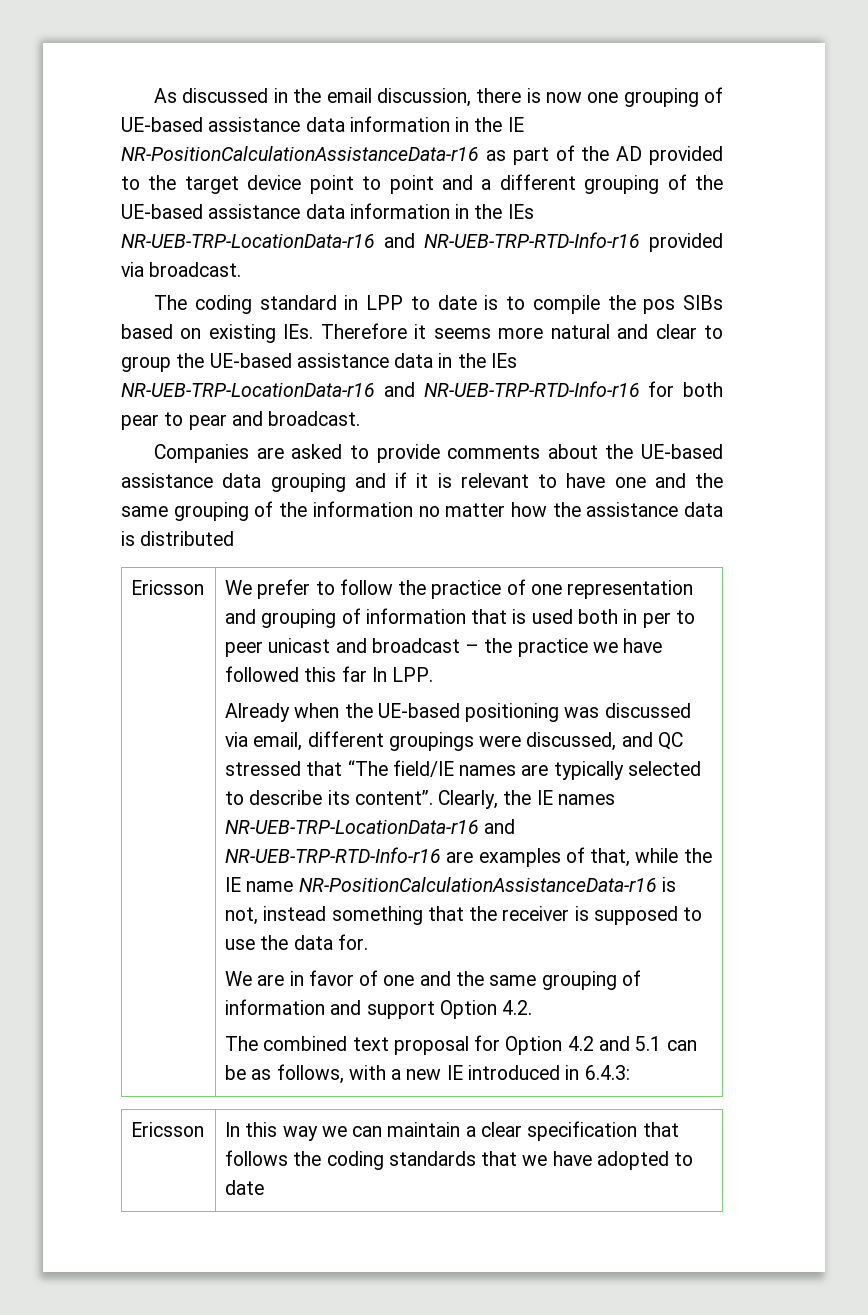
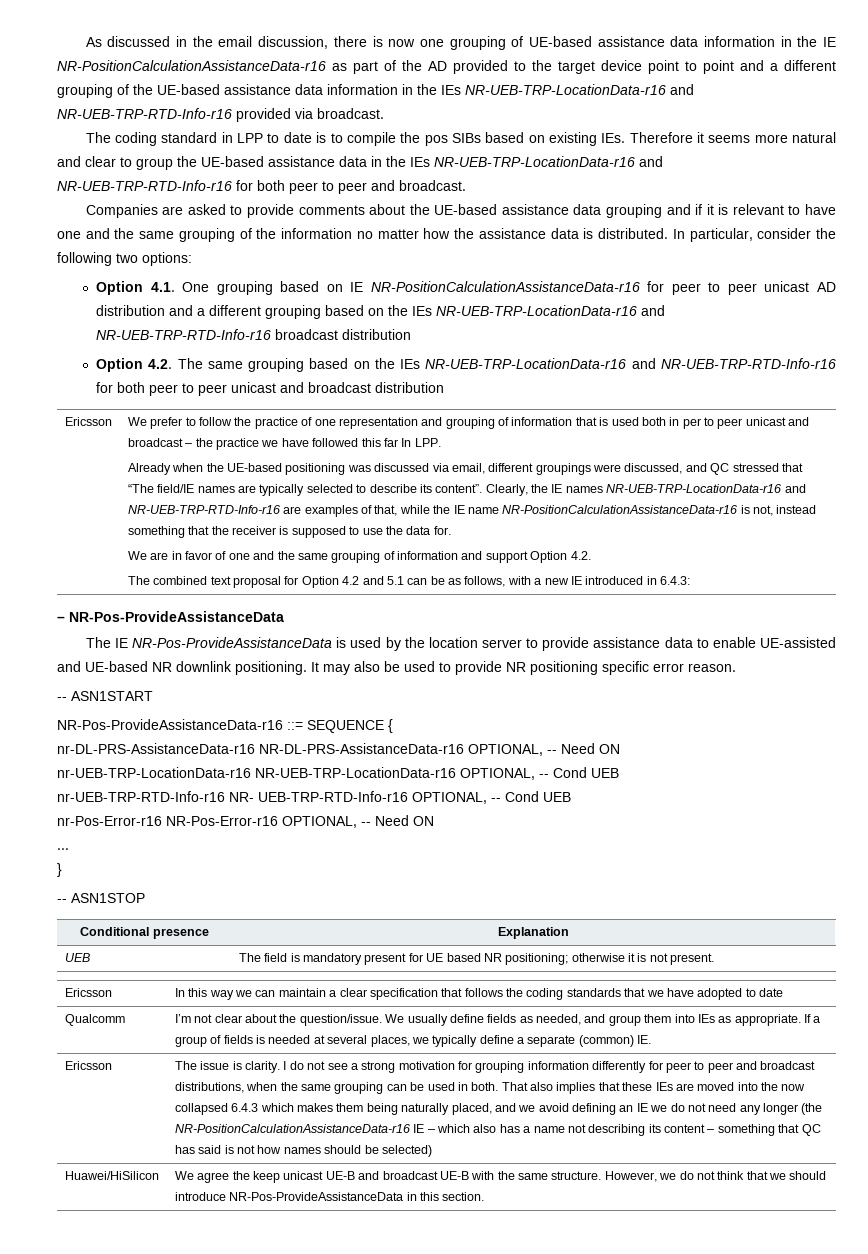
- The coding standard in LPP to date is to compile the pos SIBs based on existing IEs. Therefore it seems more natural and clear to group the UE-based assistance data in the IEs NR-UEB-TRP-LocationData-r16 and NR-UEB-TRP-RTD-Info-r16 for both pear to pear and broadcast.
+ The coding standard in LPP to date is to compile the pos SIBs based on existing IEs. Therefore it seems more natural and clear to group the UE-based assistance data in the IEs NR-UEB-TRP-LocationData-r16 and NR-UEB-TRP-RTD-Info-r16 for both peer to peer and broadcast.
- Companies are asked to provide comments about the UE-based assistance data grouping and if it is relevant to have one and the same grouping of the information no matter how the assistance data is distributed
+ Companies are asked to provide comments about the UE-based assistance data grouping and if it is relevant to have one and the same grouping of the information no matter how the assistance data is distributed. In particular, consider the following two options:
+ Option 4.1. One grouping based on IE NR-PositionCalculationAssistanceData-r16 for peer to peer unicast AD distribution and a different grouping based on the IEs NR-UEB-TRP-LocationData-r16 and NR-UEB-TRP-RTD-Info-r16 broadcast distribution
+ Option 4.2. The same grouping based on the IEs NR-UEB-TRP-LocationData-r16 and NR-UEB-TRP-RTD-Info-r16 for both peer to peer unicast and broadcast distribution
+ – NR-Pos-ProvideAssistanceData
+ The IE NR-Pos-ProvideAssistanceData is used by the location server to provide assistance data to enable UE-assisted and UE-based NR downlink positioning. It may also be used to provide NR positioning specific error reason.
+ -- ASN1START
+ NR-Pos-ProvideAssistanceData-r16 ::= SEQUENCE {
+ nr-DL-PRS-AssistanceData-r16 NR-DL-PRS-AssistanceData-r16 OPTIONAL, -- Need ON
+ nr-UEB-TRP-LocationData-r16 NR-UEB-TRP-LocationData-r16 OPTIONAL, -- Cond UEB
+ nr-UEB-TRP-RTD-Info-r16 NR- UEB-TRP-RTD-Info-r16 OPTIONAL, -- Cond UEB
+ nr-Pos-Error-r16 NR-Pos-Error-r16 OPTIONAL, -- Need ON
+ ...
+ }
+ -- ASN1STOP
+ Conditional presence | Explanation
+ UEB | The field is mandatory present for UE based NR positioning; otherwise it is not present.
+ Qualcomm | I’m not clear about the question/issue. We usually define fields as needed, and group them into IEs as appropriate. If a group of fields is needed at several places, we typically define a separate (common) IE.
+ Ericsson | The issue is clarity. I do not see a strong motivation for grouping information differently for peer to peer and broadcast distributions, when the same grouping can be used in both. That also implies that these IEs are moved into the now collapsed 6.4.3 which makes them being naturally placed, and we avoid defining an IE we do not need any longer (the NR-PositionCalculationAssistanceData-r16 IE – which also has a name not describing its content – something that QC has said is not how names should be selected)
+ Huawei/HiSilicon | We agree the keep unicast UE-B and broadcast UE-B with the same structure. However, we do not think that we should introduce NR-Pos-ProvideAssistanceData in this section.

